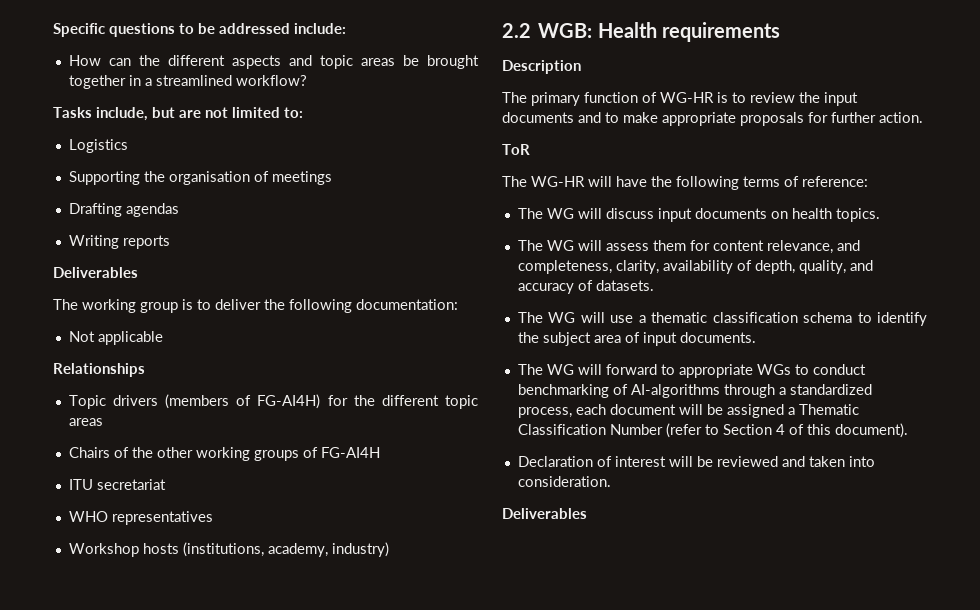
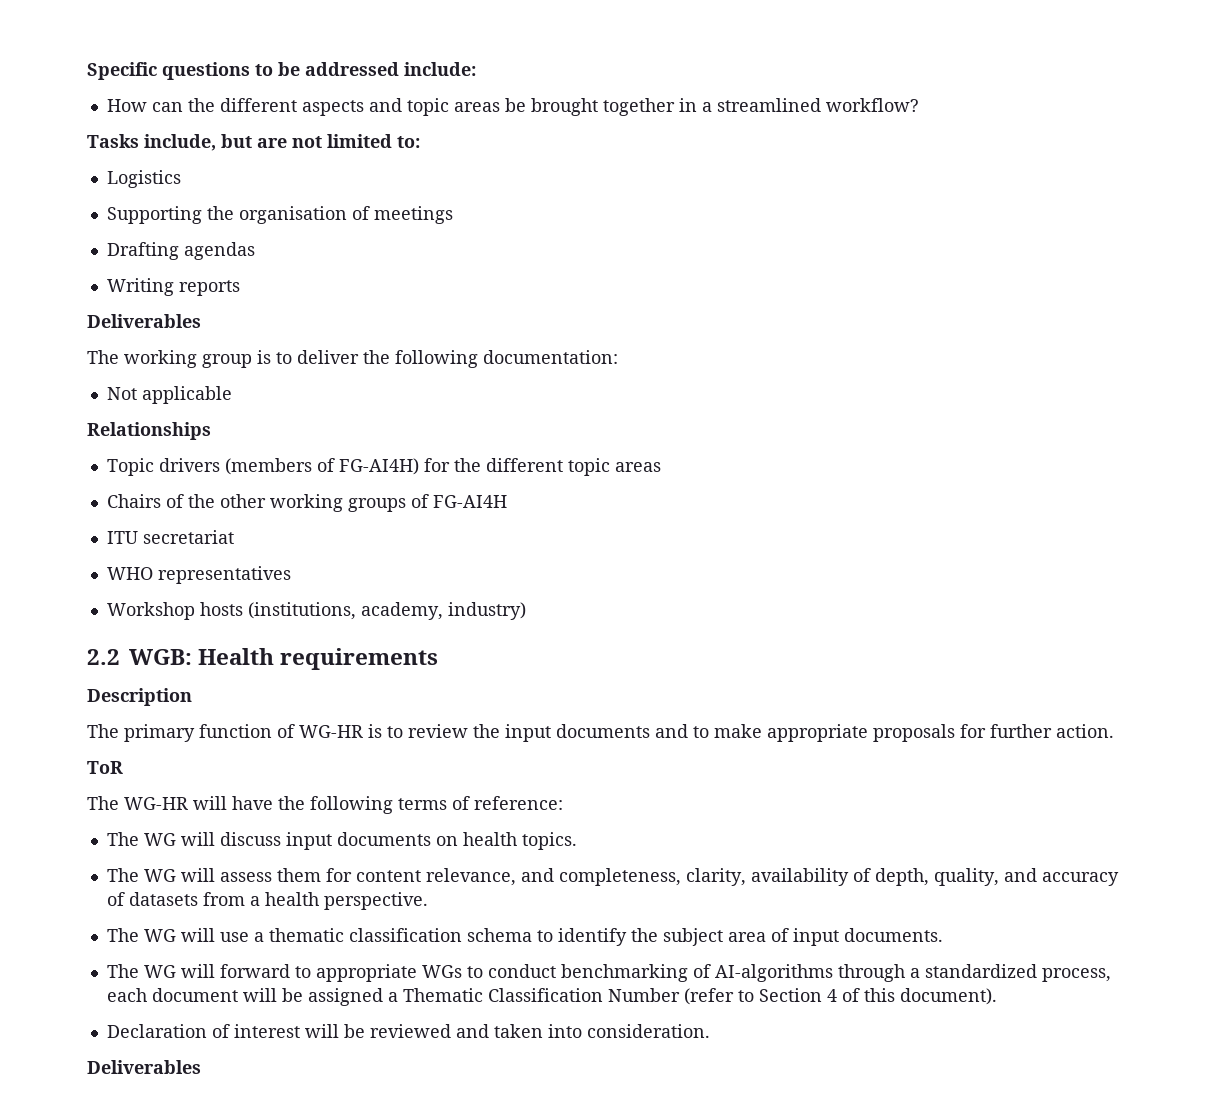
- The WG will assess them for content relevance, and completeness, clarity, availability of depth, quality, and accuracy of datasets.
+ The WG will assess them for content relevance, and completeness, clarity, availability of depth, quality, and accuracy of datasets from a health perspective.

